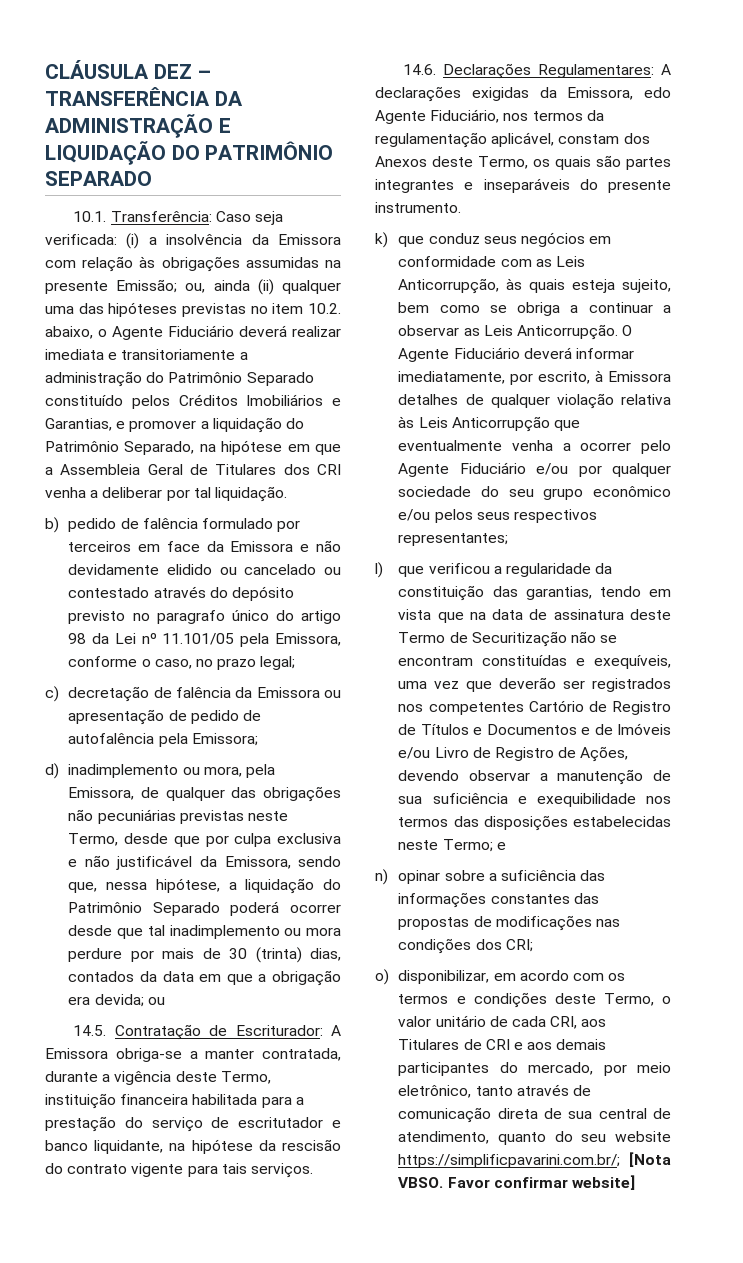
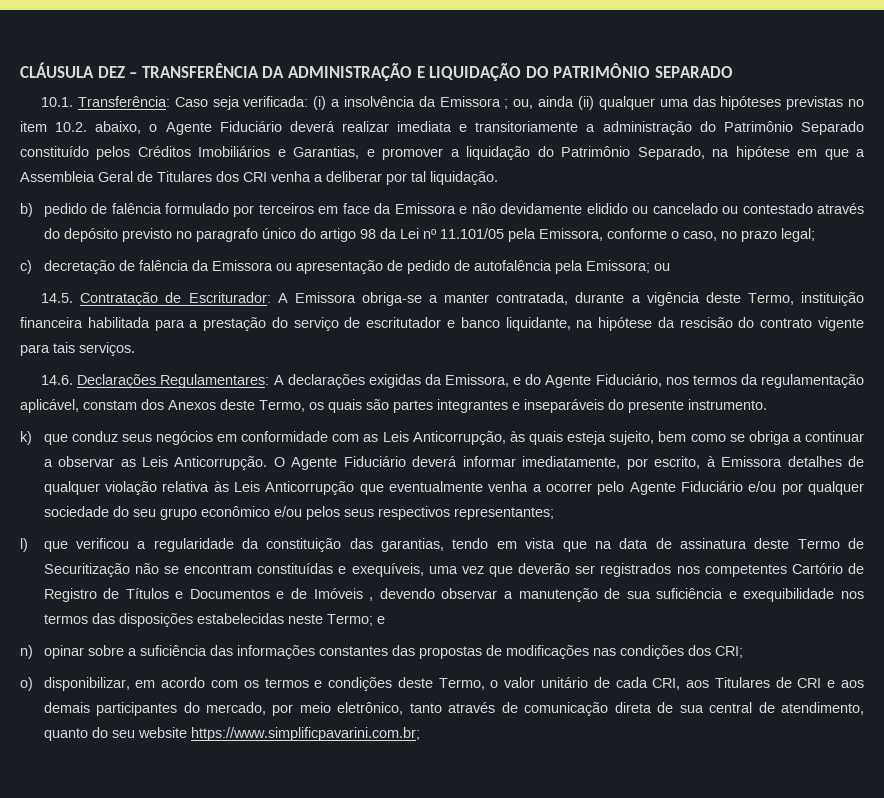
- (i) a insolvência da Emissora com relação às obrigações assumidas na presente Emissão;
+ (i) a insolvência da Emissora ;
- c) decretação de falência da Emissora ou apresentação de pedido de autofalência pela Emissora;
- d) inadimplemento ou mora, pela Emissora, de qualquer das obrigações não pecuniárias previstas neste Termo, desde que por culpa exclusiva e não justificável da Emissora, sendo que, nessa hipótese, a liquidação do Patrimônio Separado poderá ocorrer desde que tal inadimplemento ou mora perdure por mais de 30 (trinta) dias, contados da data em que a obrigação era devida; ou
+ c) decretação de falência da Emissora ou apresentação de pedido de autofalência pela Emissora; ou
- 14.6. Declarações Regulamentares: A declarações exigidas da Emissora, edo Agente Fiduciário, nos termos da regulamentação aplicável, constam dos Anexos deste Termo, os quais são partes integrantes e inseparáveis do presente instrumento.
+ 14.6. Declarações Regulamentares: A declarações exigidas da Emissora, e do Agente Fiduciário, nos termos da regulamentação aplicável, constam dos Anexos deste Termo, os quais são partes integrantes e inseparáveis do presente instrumento.
- l) que verificou a regularidade da constituição das garantias, tendo em vista que na data de assinatura deste Termo de Securitização não se encontram constituídas e exequíveis, uma vez que deverão ser registrados nos competentes Cartório de Registro de Títulos e Documentos e de Imóveis e/ou Livro de Registro de Ações, devendo observar a manutenção de sua suficiência e exequibilidade nos termos das disposições estabelecidas neste Termo;
+ l) que verificou a regularidade da constituição das garantias, tendo em vista que na data de assinatura deste Termo de Securitização não se encontram constituídas e exequíveis, uma vez que deverão ser registrados nos competentes Cartório de Registro de Títulos e Documentos e de Imóveis , devendo observar a manutenção de sua suficiência e exequibilidade nos termos das disposições estabelecidas neste Termo;
- o) disponibilizar, em acordo com os termos e condições deste Termo, o valor unitário de cada CRI, aos Titulares de CRI e aos demais participantes do mercado, por meio eletrônico, tanto através de comunicação direta de sua central de atendimento, quanto do seu website https://simplificpavarini.com.br/; [Nota VBSO. Favor confirmar website]
+ o) disponibilizar, em acordo com os termos e condições deste Termo, o valor unitário de cada CRI, aos Titulares de CRI e aos demais participantes do mercado, por meio eletrônico, tanto através de comunicação direta de sua central de atendimento, quanto do seu website https://www.simplificpavarini.com.br;

